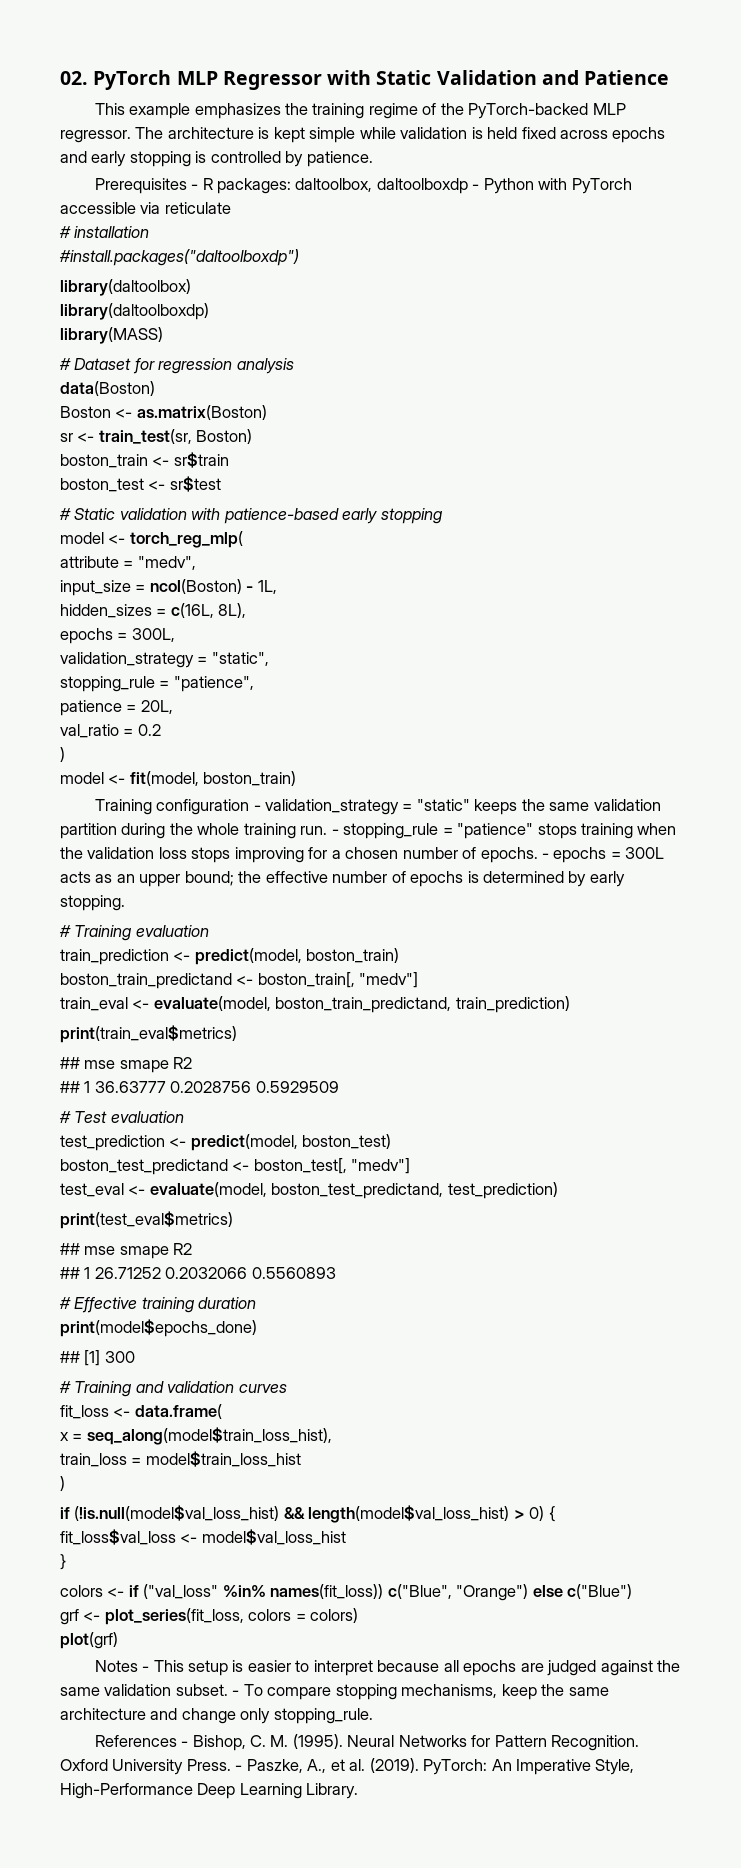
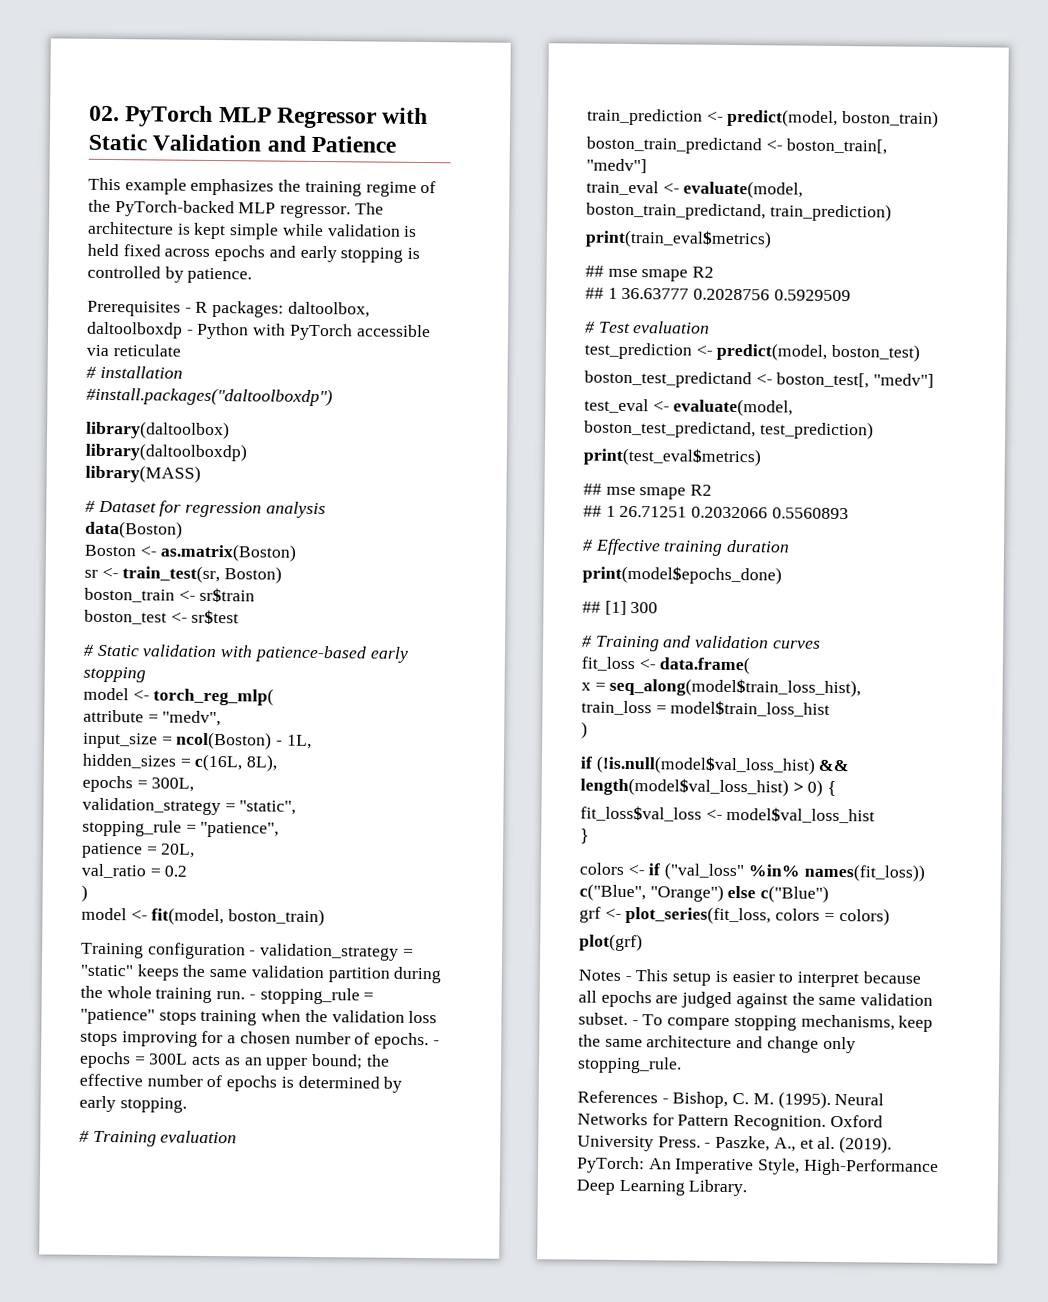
- ## 1 26.71252 0.2032066 0.5560893
+ ## 1 26.71251 0.2032066 0.5560893

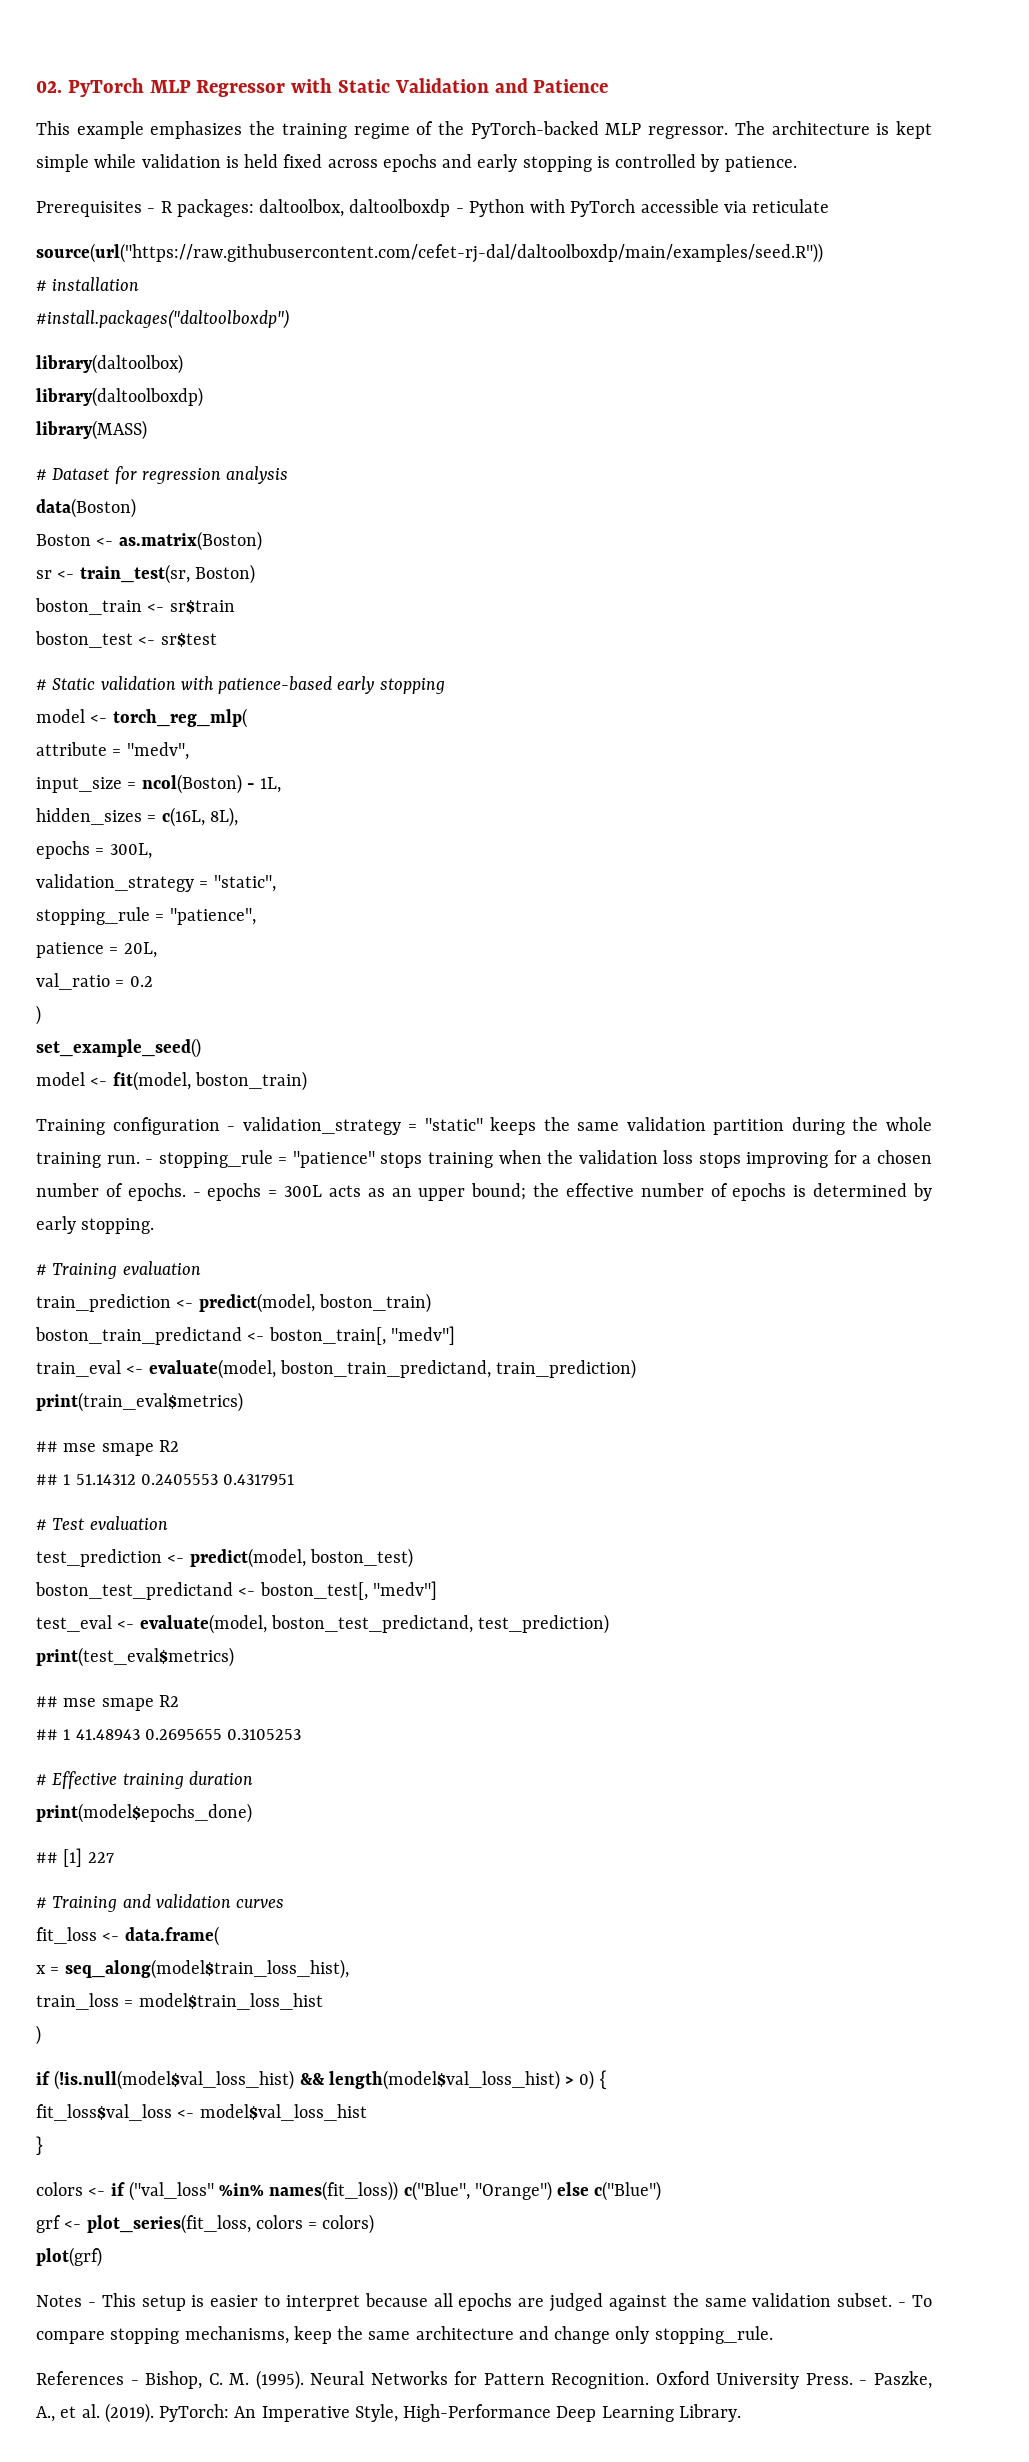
+ source(url("https://raw.githubusercontent.com/cefet-rj-dal/daltoolboxdp/main/examples/seed.R"))
+ set_example_seed()
- ## 1 36.63777 0.2028756 0.5929509
+ ## 1 51.14312 0.2405553 0.4317951
- ## 1 26.71251 0.2032066 0.5560893
+ ## 1 41.48943 0.2695655 0.3105253
- ## [1] 300
+ ## [1] 227

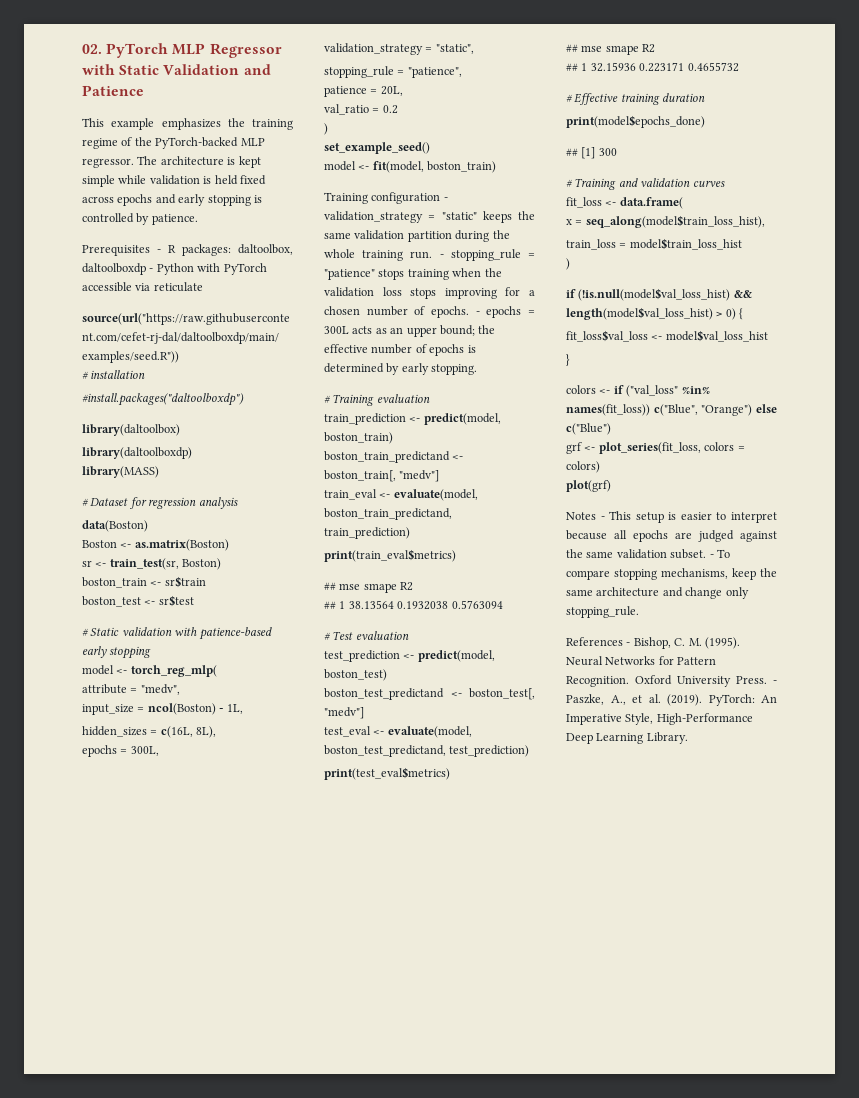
- ## 1 51.14312 0.2405553 0.4317951
+ ## 1 38.13564 0.1932038 0.5763094
- ## 1 41.48943 0.2695655 0.3105253
+ ## 1 32.15936 0.223171 0.4655732
- ## [1] 227
+ ## [1] 300

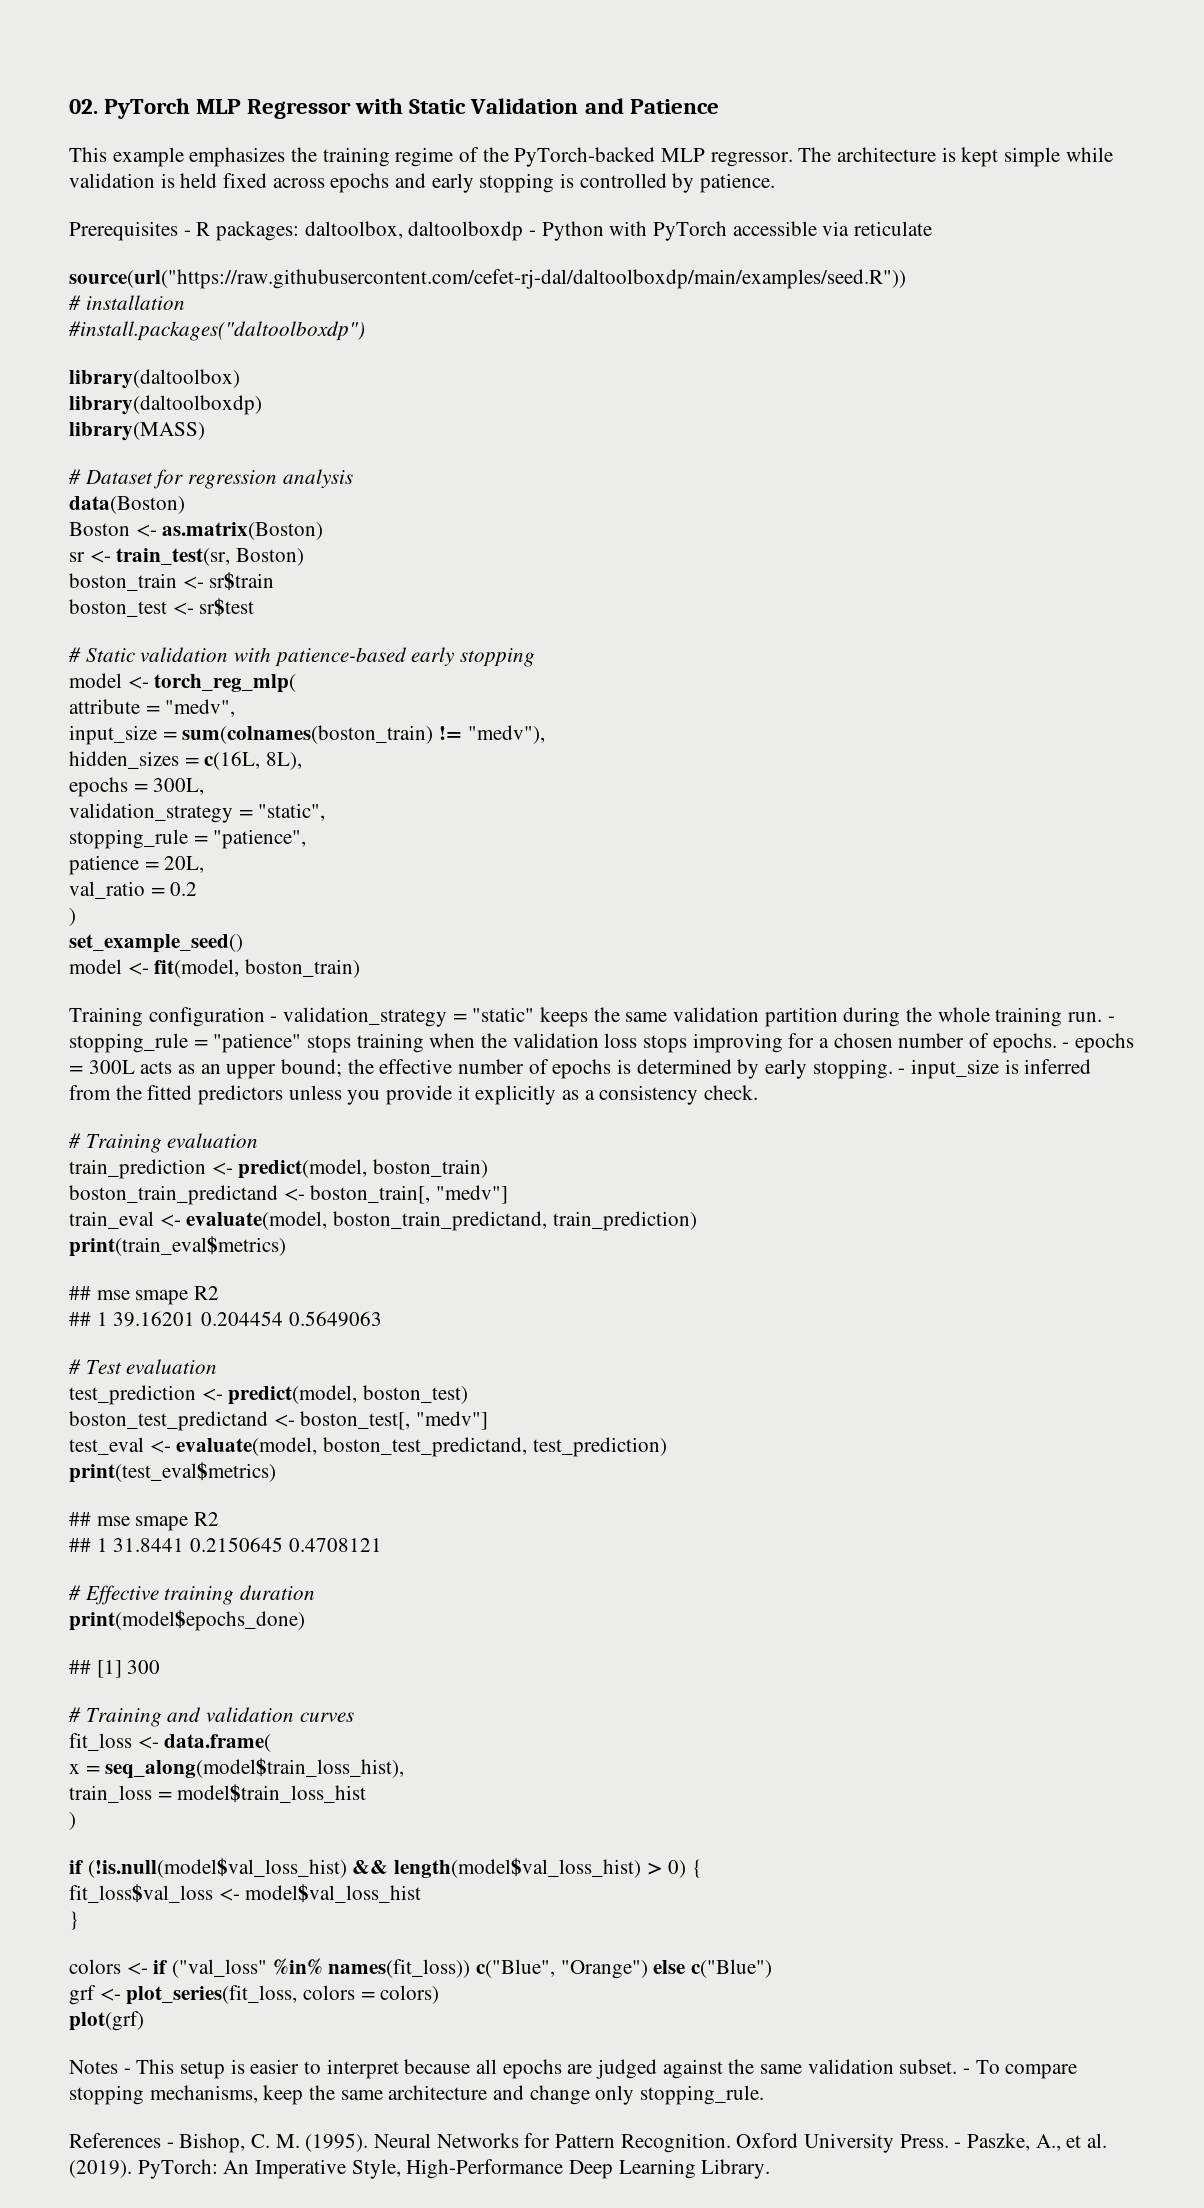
- input_size = ncol(Boston) - 1L,
+ input_size = sum(colnames(boston_train) != "medv"),
+ - input_size is inferred from the fitted predictors unless you provide it explicitly as a consistency check.
- ## 1 38.13564 0.1932038 0.5763094
+ ## 1 39.16201 0.204454 0.5649063
- ## 1 32.15936 0.223171 0.4655732
+ ## 1 31.8441 0.2150645 0.4708121

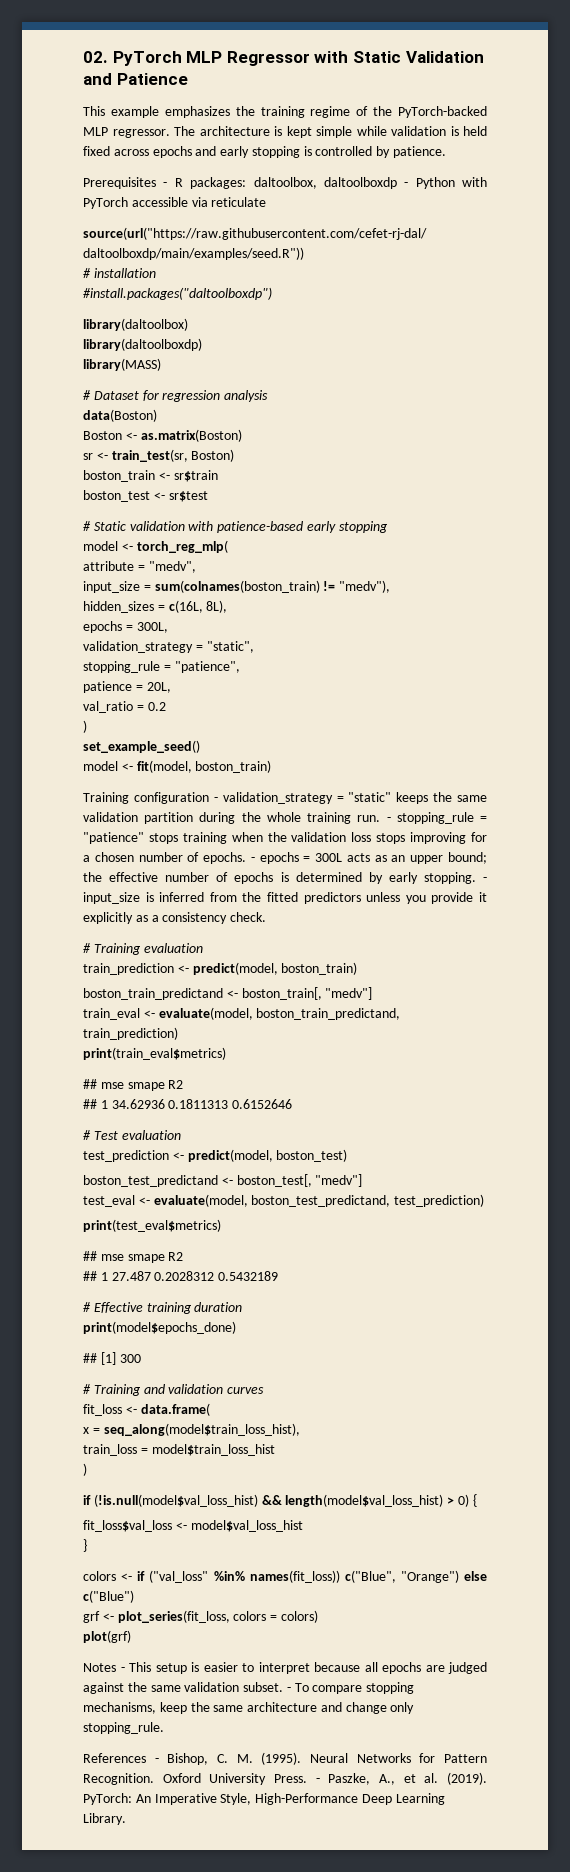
- ## 1 39.16201 0.204454 0.5649063
+ ## 1 34.62936 0.1811313 0.6152646
- ## 1 31.8441 0.2150645 0.4708121
+ ## 1 27.487 0.2028312 0.5432189

